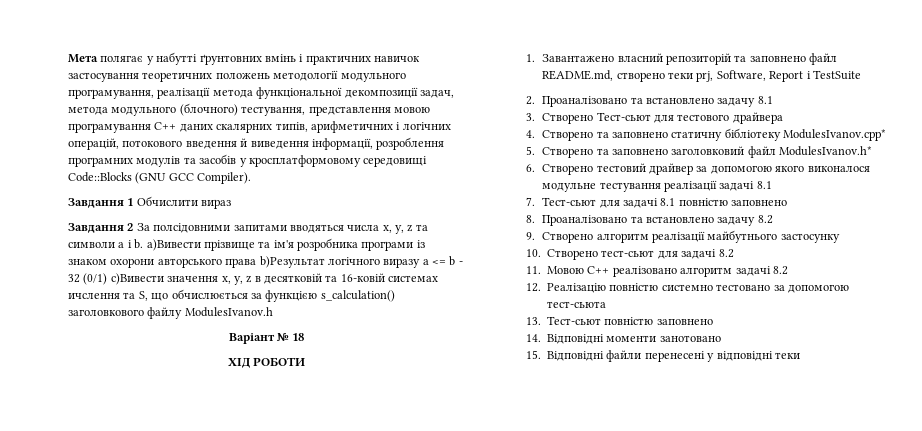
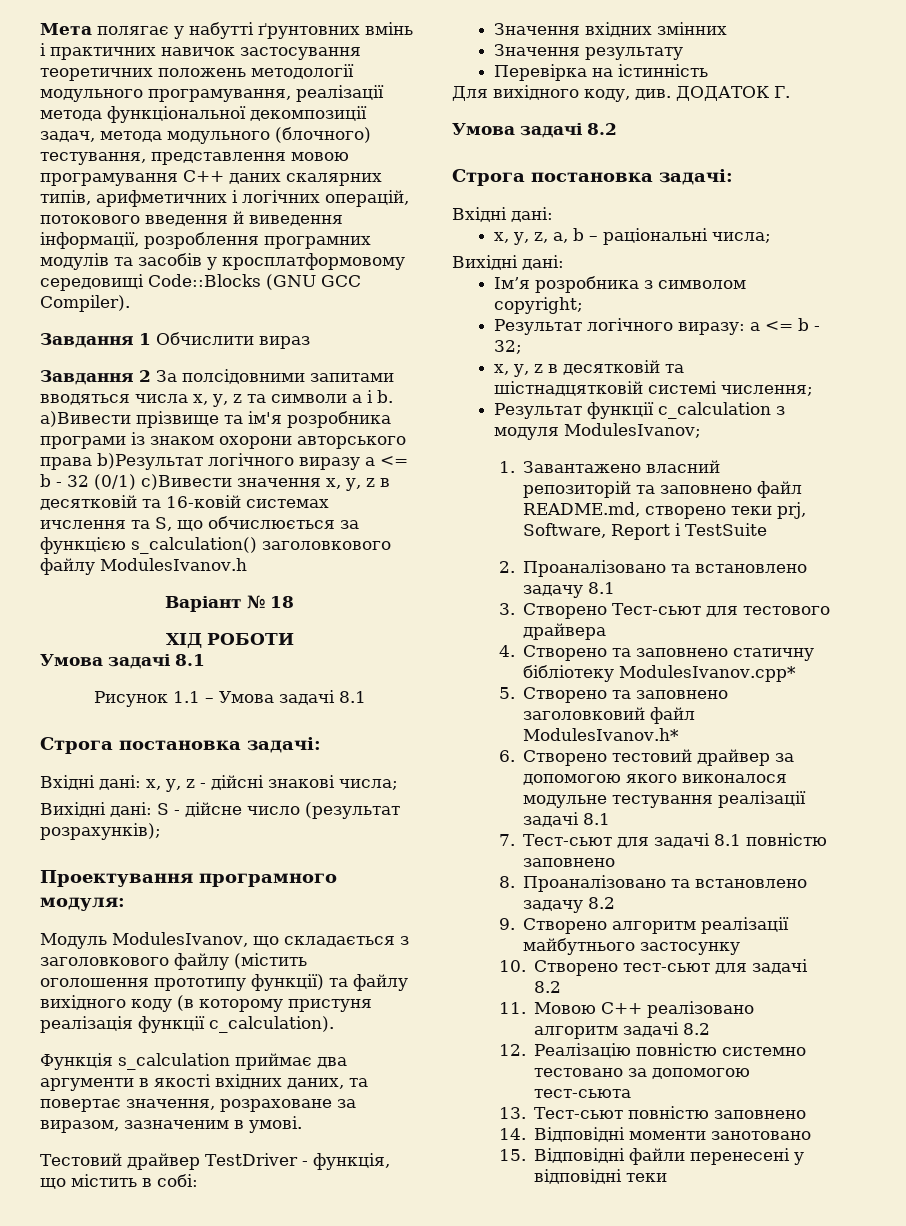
  ХІД РОБОТИ
+ Умова задачі 8.1
+ Рисунок 1.1 – Умова задачі 8.1
+ Строга постановка задачі:
+ Вхідні дані: x, y, z - дійсні знакові числа;
+ Вихідні дані: S - дійсне число (результат розрахунків);
+ Проектування програмного модуля:
+ Модуль ModulesIvanov, що складається з заголовкового файлу (містить оголошення прототипу функції) та файлу вихідного коду (в которому пристуня реалізація функції c_calculation).
+ Функція s_calculation приймає два аргументи в якості вхідних даних, та повертає значення, розраховане за виразом, зазначеним в умові.
+ Тестовий драйвер TestDriver - функція, що містить в собі:
+ Значення вхідних змінних
+ Значення результату
+ Перевірка на істинність
+ Для вихідного коду, див. ДОДАТОК Г.
+ Умова задачі 8.2
+ Строга постановка задачі:
+ Вхідні дані:
+ x, y, z, a, b – раціональні числа;
+ Вихідні дані:
+ Ім’я розробника з символом copyright;
+ Результат логічного виразу: a <= b - 32;
+ x, y, z в десятковій та шістнадцятковій системі числення;
+ Результат функції c_calculation з модуля ModulesIvanov;

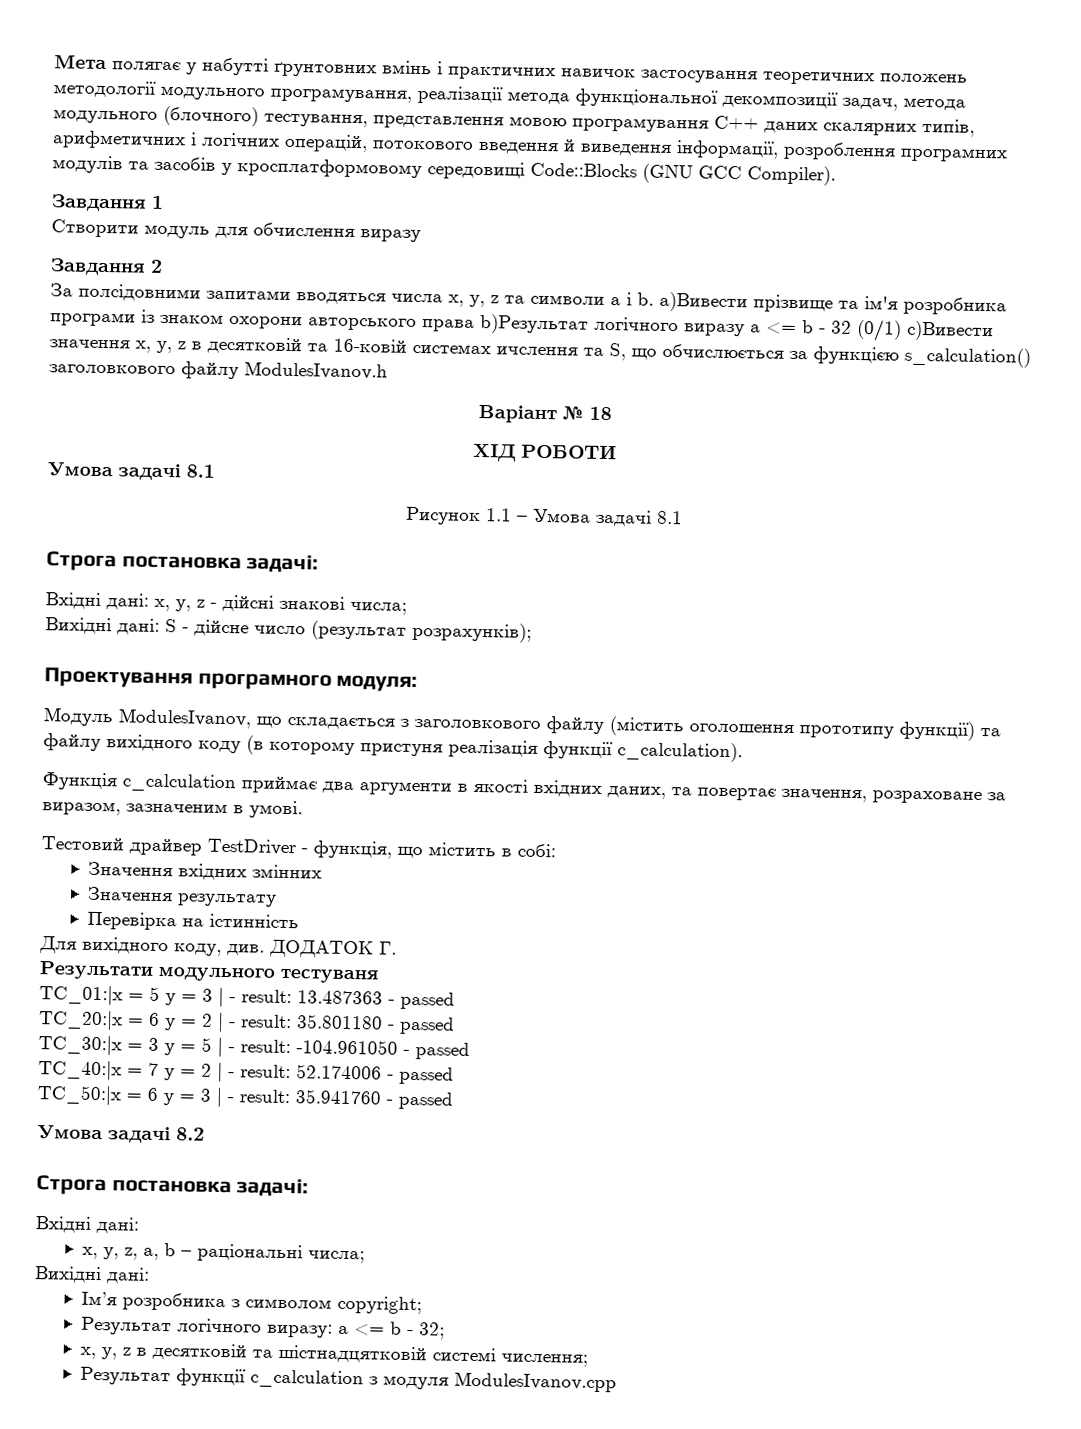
- Завдання 1 Обчислити вираз
+ Завдання 1
+ Створити модуль для обчислення виразу
- Завдання 2 За полсідовними запитами вводяться числа x, y, z та символи a i b. a)Вивести прізвище та ім'я розробника програми із знаком охорони авторського права b)Результат логічного виразу а <= b - 32 (0/1) c)Вивести значення x, y, z в десятковій та 16-ковій системах ичслення та S, що обчислюється за функцією s_calculation() заголовкового файлу ModulesIvanov.h
+ Завдання 2
+ За полсідовними запитами вводяться числа x, y, z та символи a i b. a)Вивести прізвище та ім'я розробника програми із знаком охорони авторського права b)Результат логічного виразу а <= b - 32 (0/1) c)Вивести значення x, y, z в десятковій та 16-ковій системах ичслення та S, що обчислюється за функцією s_calculation() заголовкового файлу ModulesIvanov.h
- Функція s_calculation приймає два аргументи в якості вхідних даних, та повертає значення, розраховане за виразом, зазначеним в умові.
+ Функція c_calculation приймає два аргументи в якості вхідних даних, та повертає значення, розраховане за виразом, зазначеним в умові.
+ Результати модульного тестуваня
+ TC_01:|x = 5 y = 3 | - result: 13.487363 - passed
+ TC_20:|x = 6 y = 2 | - result: 35.801180 - passed
+ TC_30:|x = 3 y = 5 | - result: -104.961050 - passed
+ TC_40:|x = 7 y = 2 | - result: 52.174006 - passed
+ TC_50:|x = 6 y = 3 | - result: 35.941760 - passed
- Результат функції c_calculation з модуля ModulesIvanov;
- 1. Завантажено власний репозиторій та заповнено файл README.md, створено теки prj, Software, Report і TestSuite
- 2. Проаналізовано та встановлено задачу 8.1
- 3. Створено Тест-сьют для тестового драйвера
- 4. Створено та заповнено статичну бібліотеку ModulesIvanov.cpp*
- 5. Cтворено та заповнено заголовковий файл ModulesIvanov.h*
- 6. Створено тестовий драйвер за допомогою якого виконалося модульне тестування реалізації задачі 8.1
- 7. Тест-сьют для задачі 8.1 повністю заповнено
- 8. Проаналізовано та встановлено задачу 8.2
- 9. Створено алгоритм реалізації майбутнього застосунку
- 10. Створено тест-сьют для задачі 8.2
- 11. Мовою С++ реалізовано алгоритм задачі 8.2
- 12. Реалізацію повністю системно тестовано за допомогою тест-сьюта
- 13. Тест-сьют повністю заповнено
- 14. Відповідні моменти занотовано
- 15. Відповідні файли перенесені у відповідні теки
+ Результат функції c_calculation з модуля ModulesIvanov.cpp

